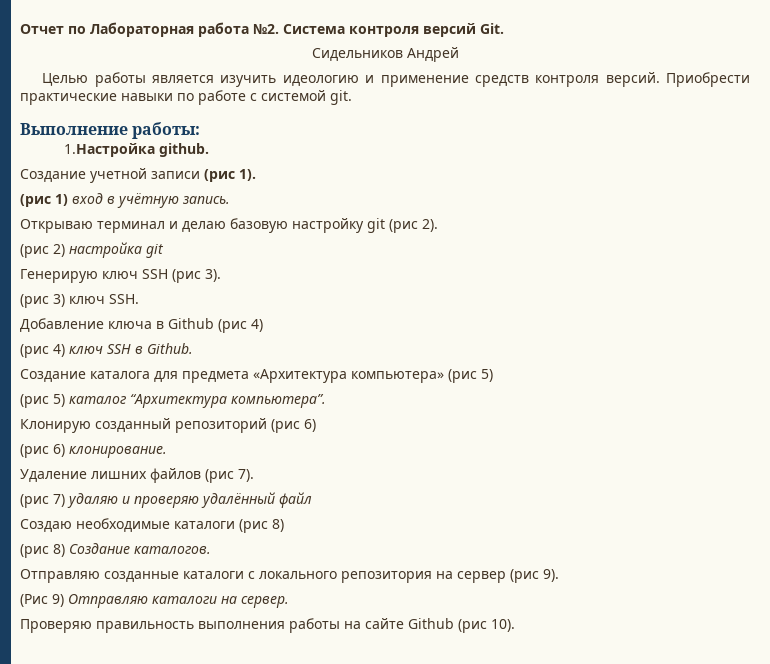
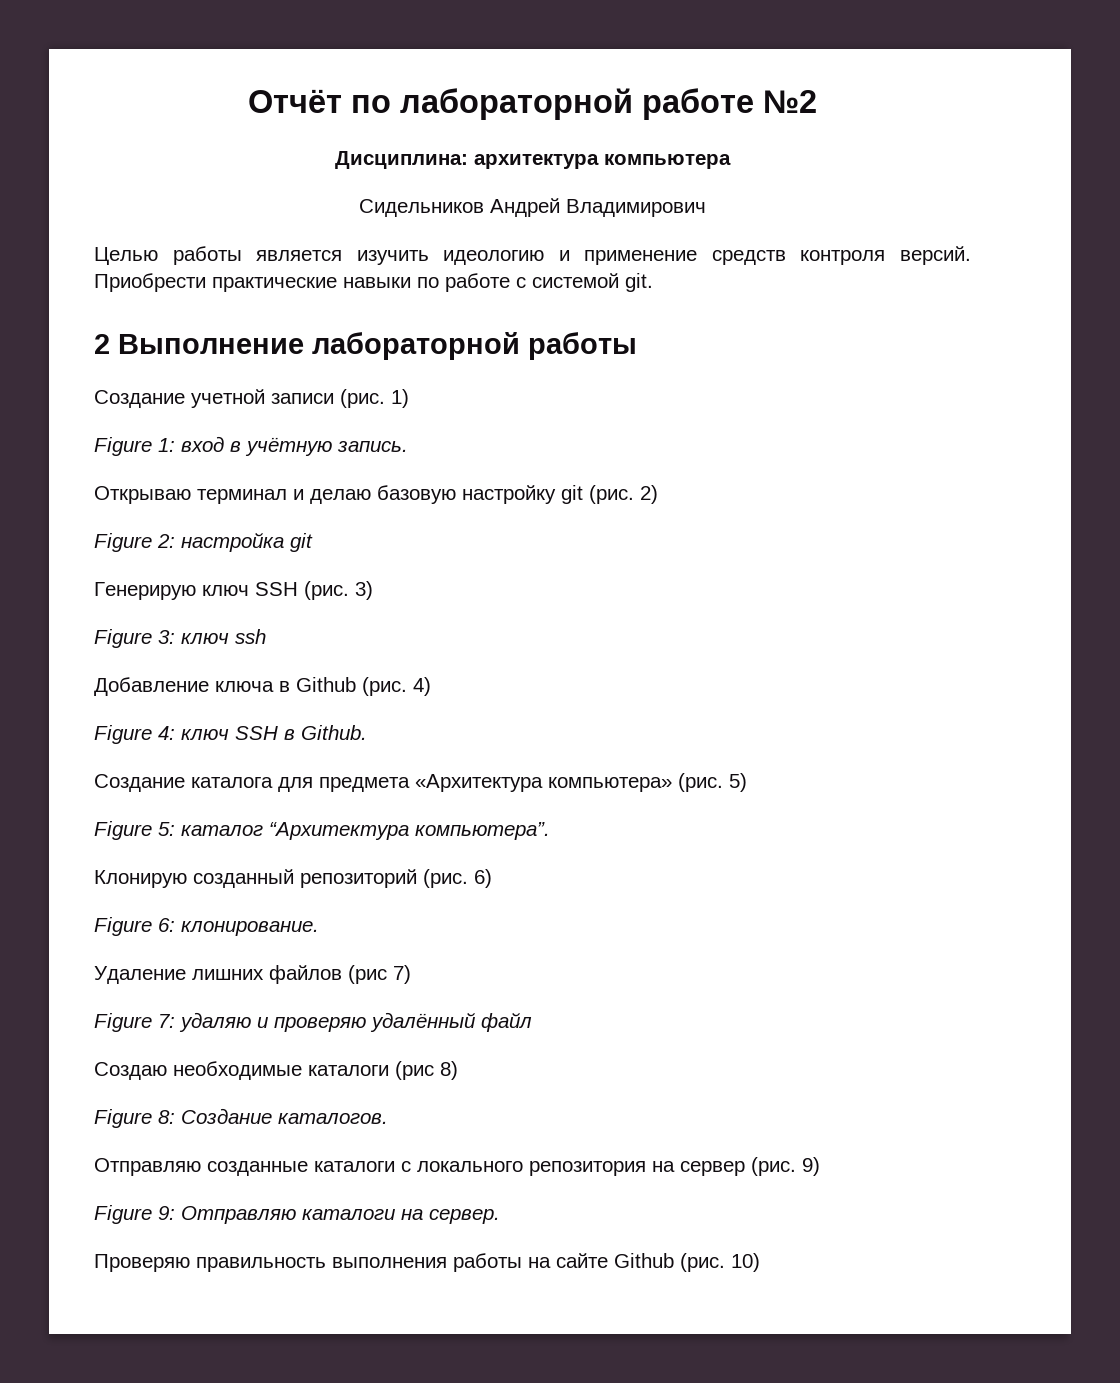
- Отчет по Лабораторная работа №2. Система контроля версий Git.
+ Отчёт по лабораторной работе №2
+ Дисциплина: архитектура компьютера
- Сидельников Андрей
+ Сидельников Андрей Владимирович
- Выполнение работы:
- 1.Настройка github.
+ 2 Выполнение лабораторной работы
- Создание учетной записи (рис 1).
- (рис 1) вход в учётную запись.
+ Создание учетной записи (рис. 1)
+ Figure 1: вход в учётную запись.
- Открываю терминал и делаю базовую настройку git (рис 2).
- (рис 2) настройка git
+ Открываю терминал и делаю базовую настройку git (рис. 2)
+ Figure 2: настройка git
- Генерирую ключ SSH (рис 3).
- (рис 3) ключ SSH.
+ Генерирую ключ SSH (рис. 3)
+ Figure 3: ключ ssh
- Добавление ключа в Github (рис 4)
+ Добавление ключа в Github (рис. 4)
- (рис 4) ключ SSH в Github.
+ Figure 4: ключ SSH в Github.
- Создание каталога для предмета «Архитектура компьютера» (рис 5)
+ Создание каталога для предмета «Архитектура компьютера» (рис. 5)
- (рис 5) каталог “Архитектура компьютера”.
+ Figure 5: каталог “Архитектура компьютера”.
- Клонирую созданный репозиторий (рис 6)
+ Клонирую созданный репозиторий (рис. 6)
- (рис 6) клонирование.
+ Figure 6: клонирование.
- Удаление лишних файлов (рис 7).
- (рис 7) удаляю и проверяю удалённый файл
+ Удаление лишних файлов (рис 7)
+ Figure 7: удаляю и проверяю удалённый файл
- (рис 8) Создание каталогов.
+ Figure 8: Создание каталогов.
- Отправляю созданные каталоги с локального репозитория на сервер (рис 9).
- (Рис 9) Отправляю каталоги на сервер.
+ Отправляю созданные каталоги с локального репозитория на сервер (рис. 9)
+ Figure 9: Отправляю каталоги на сервер.
- Проверяю правильность выполнения работы на сайте Github (рис 10).
+ Проверяю правильность выполнения работы на сайте Github (рис. 10)

